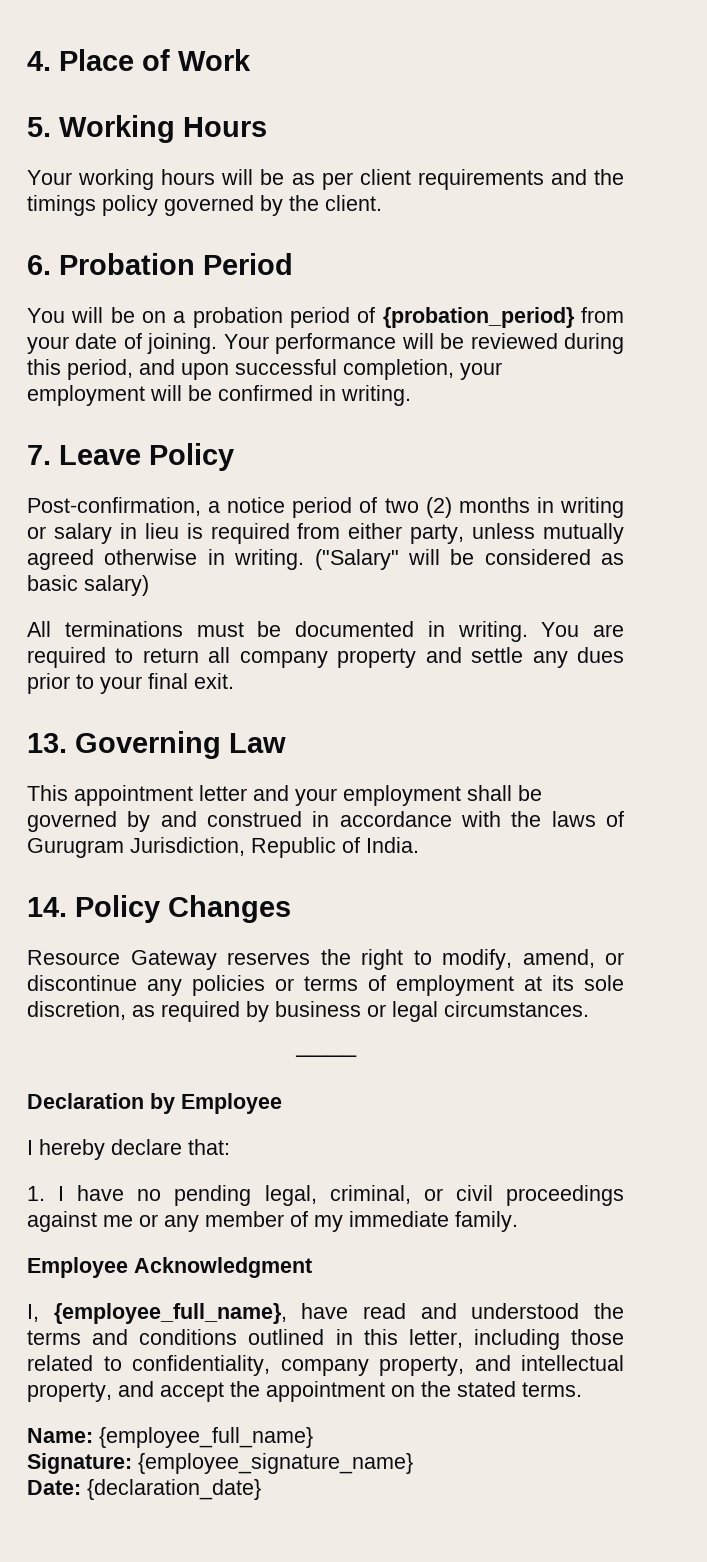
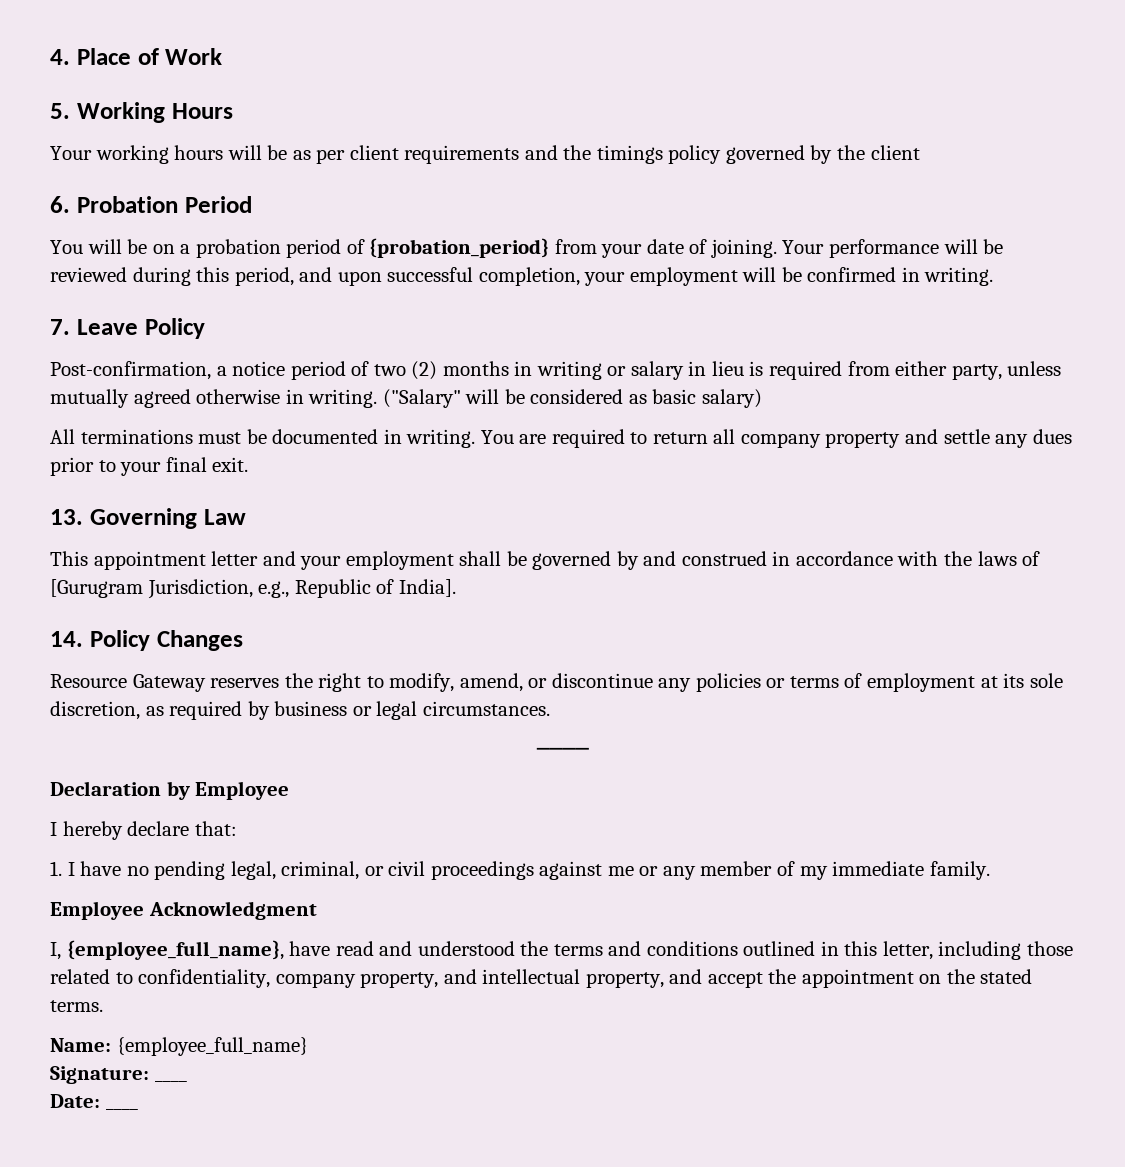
- Your working hours will be as per client requirements and the timings policy governed by the client.
+ Your working hours will be as per client requirements and the timings policy governed by the client
- This appointment letter and your employment shall be governed by and construed in accordance with the laws of Gurugram Jurisdiction, Republic of India.
+ This appointment letter and your employment shall be governed by and construed in accordance with the laws of [Gurugram Jurisdiction, e.g., Republic of India].
- Signature: {employee_signature_name}
+ Signature: ____
- Date: {declaration_date}
+ Date: ____

